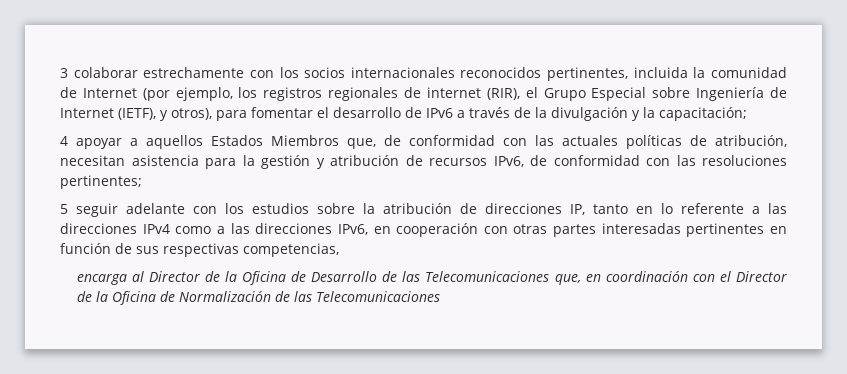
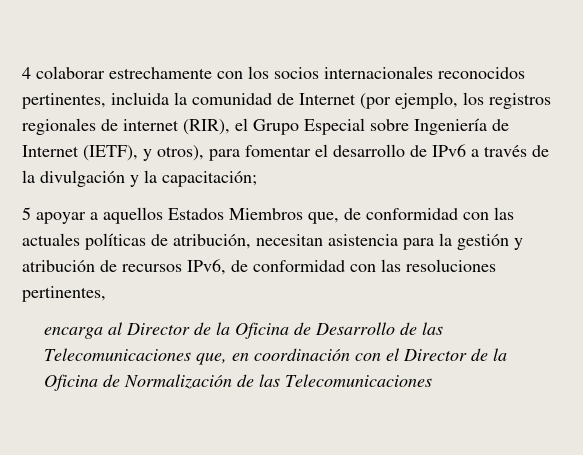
- 3 colaborar estrechamente con los socios internacionales reconocidos pertinentes, incluida la comunidad de Internet (por ejemplo, los registros regionales de internet (RIR), el Grupo Especial sobre Ingeniería de Internet (IETF), y otros), para fomentar el desarrollo de IPv6 a través de la divulgación y la capacitación;
+ 4 colaborar estrechamente con los socios internacionales reconocidos pertinentes, incluida la comunidad de Internet (por ejemplo, los registros regionales de internet (RIR), el Grupo Especial sobre Ingeniería de Internet (IETF), y otros), para fomentar el desarrollo de IPv6 a través de la divulgación y la capacitación;
- 4 apoyar a aquellos Estados Miembros que, de conformidad con las actuales políticas de atribución, necesitan asistencia para la gestión y atribución de recursos IPv6, de conformidad con las resoluciones pertinentes;
- 5 seguir adelante con los estudios sobre la atribución de direcciones IP, tanto en lo referente a las direcciones IPv4 como a las direcciones IPv6, en cooperación con otras partes interesadas pertinentes en función de sus respectivas competencias,
+ 5 apoyar a aquellos Estados Miembros que, de conformidad con las actuales políticas de atribución, necesitan asistencia para la gestión y atribución de recursos IPv6, de conformidad con las resoluciones pertinentes,

